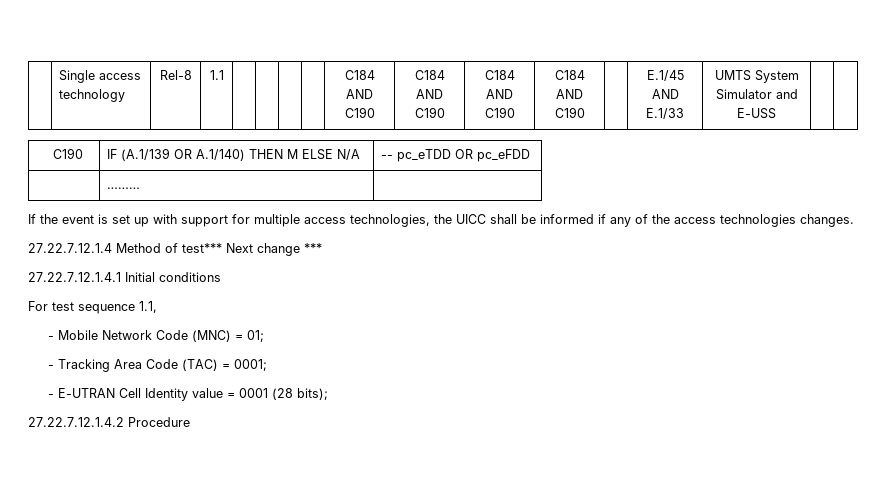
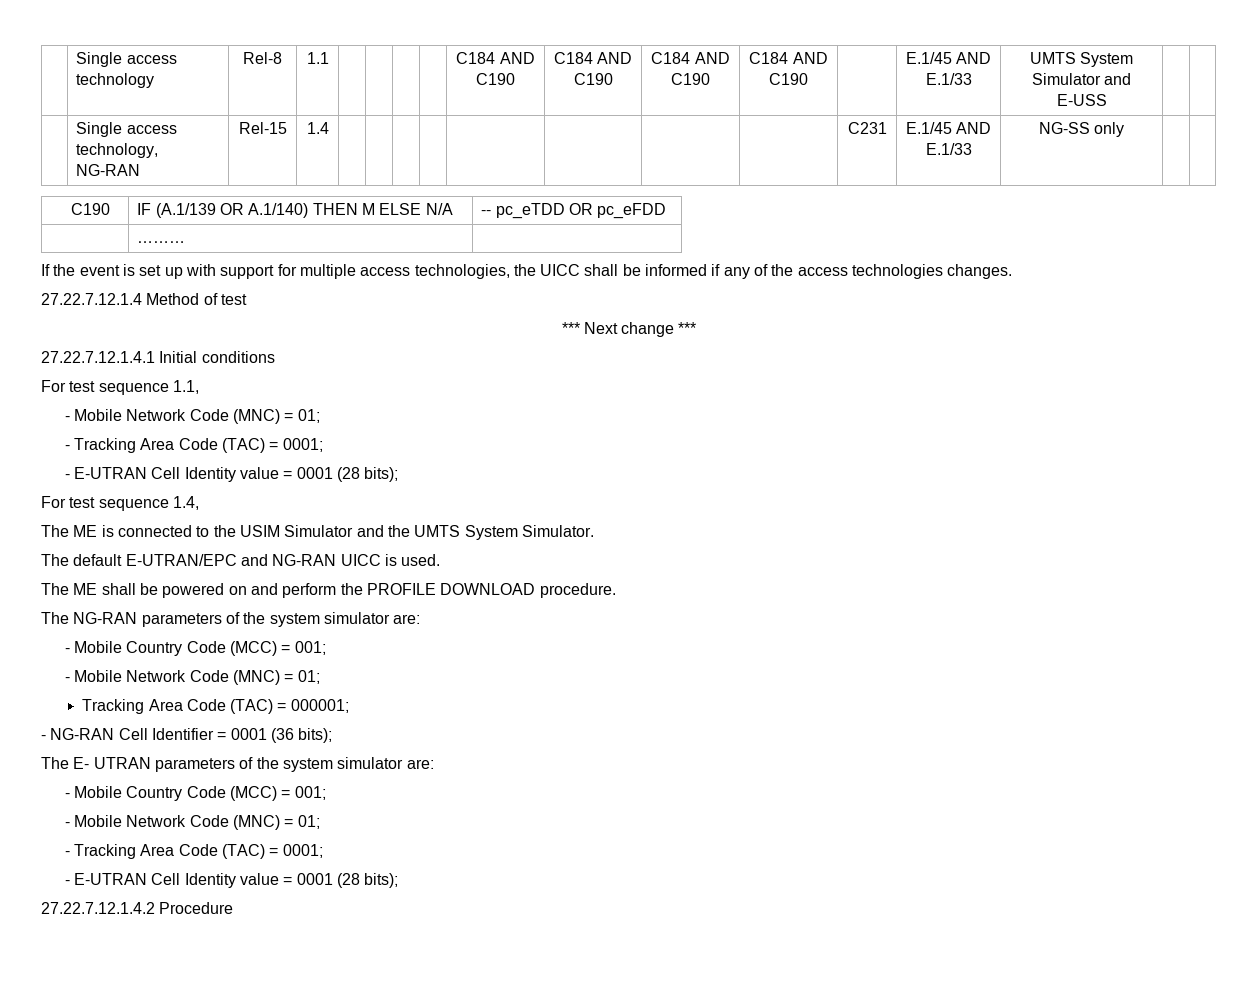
+ | Single access technology, NG-RAN | Rel-15 | 1.4 | | | | | | | | | C231 | E.1/45 AND E.1/33 | NG-SS only | |
- 27.22.7.12.1.4 Method of test*** Next change ***
+ 27.22.7.12.1.4 Method of test
+ *** Next change ***
+ For test sequence 1.4,
+ The ME is connected to the USIM Simulator and the UMTS System Simulator.
+ The default E-UTRAN/EPC and NG-RAN UICC is used.
+ The ME shall be powered on and perform the PROFILE DOWNLOAD procedure.
+ The NG-RAN parameters of the system simulator are:
+ - Mobile Country Code (MCC) = 001;
+ - Mobile Network Code (MNC) = 01;
+ Tracking Area Code (TAC) = 000001;
+ - NG-RAN Cell Identifier = 0001 (36 bits);
+ The E- UTRAN parameters of the system simulator are:
+ - Mobile Country Code (MCC) = 001;
+ - Mobile Network Code (MNC) = 01;
+ - Tracking Area Code (TAC) = 0001;
+ - E-UTRAN Cell Identity value = 0001 (28 bits);

